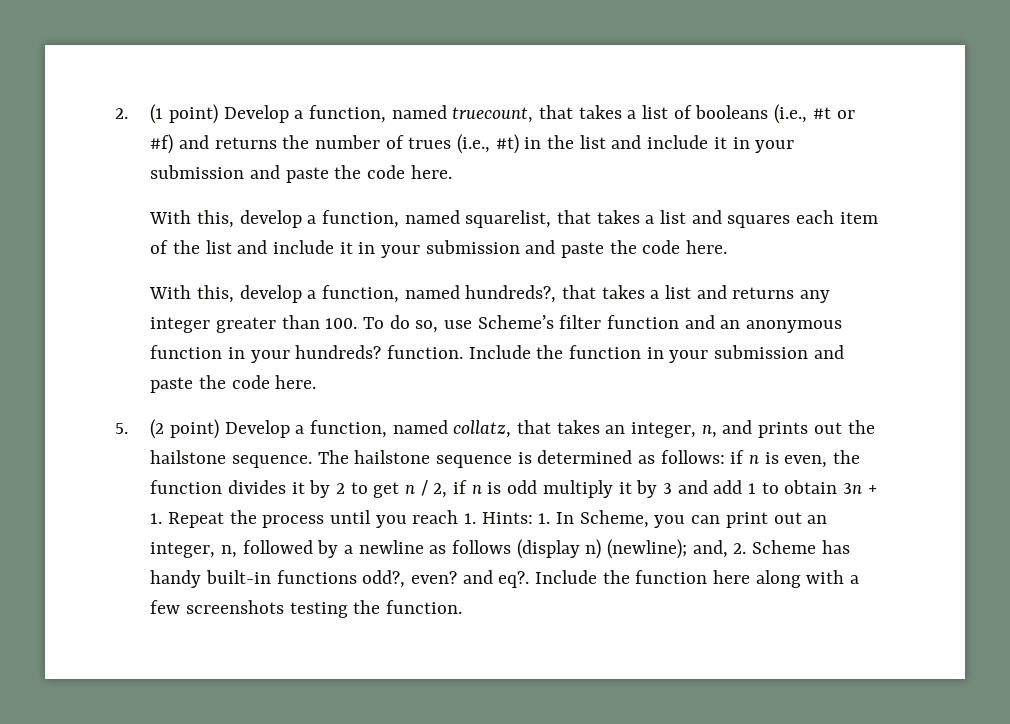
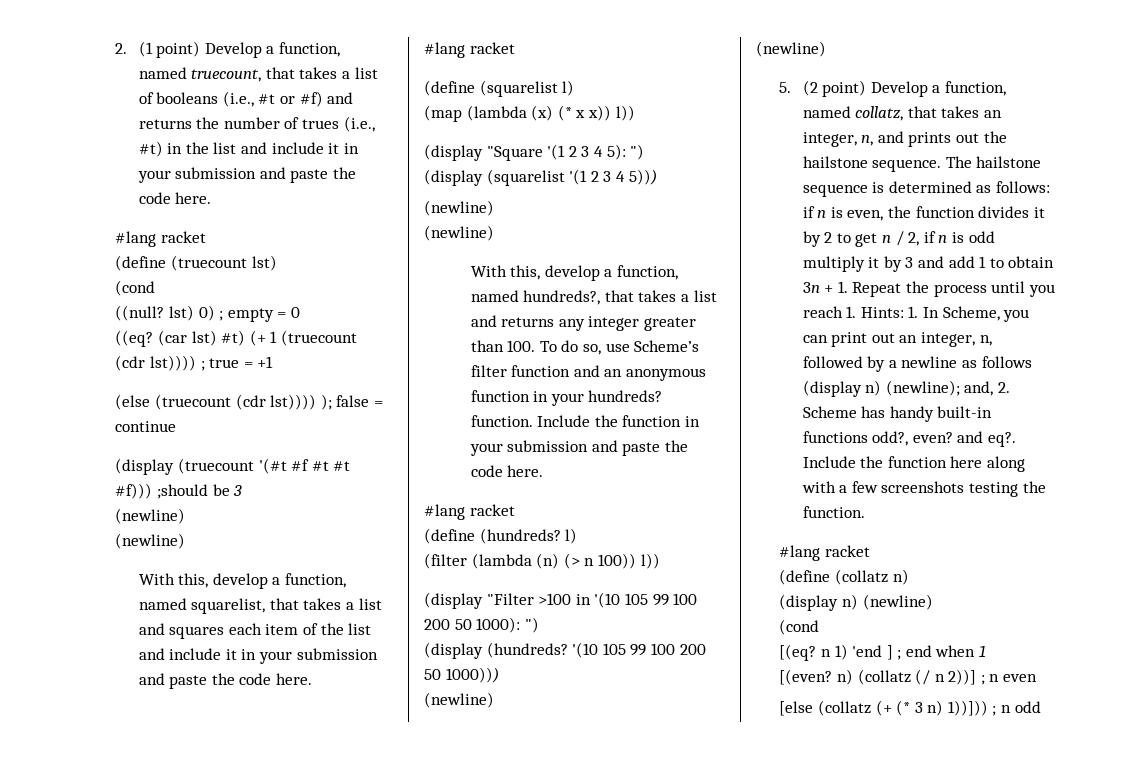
  2. (1 point) Develop a function, named truecount, that takes a list of booleans (i.e., #t or #f) and returns the number of trues (i.e., #t) in the list and include it in your submission and paste the code here.
+ #lang racket
+ (define (truecount lst)
+ (cond
+ ((null? lst) 0) ; empty = 0
+ ((eq? (car lst) #t) (+ 1 (truecount (cdr lst)))) ; true = +1
+ (else (truecount (cdr lst)))) ); false = continue
+ (display (truecount '(#t #f #t #t #f))) ;should be 3
+ (newline)
+ (newline)
  With this, develop a function, named squarelist, that takes a list and squares each item of the list and include it in your submission and paste the code here.
+ #lang racket
+ (define (squarelist l)
+ (map (lambda (x) (* x x)) l))
+ (display "Square '(1 2 3 4 5): ")
+ (display (squarelist '(1 2 3 4 5)))
+ (newline)
+ (newline)
  Include the function in your submission and paste the code here.
+ #lang racket
+ (define (hundreds? l)
+ (filter (lambda (n) (> n 100)) l))
+ (display "Filter >100 in '(10 105 99 100 200 50 1000): ")
+ (display (hundreds? '(10 105 99 100 200 50 1000)))
+ (newline)
+ (newline)
  Include the function here along with a few screenshots testing the function.
+ #lang racket
+ (define (collatz n)
+ (display n) (newline)
+ (cond
+ [(eq? n 1) 'end ] ; end when 1
+ [(even? n) (collatz (/ n 2))] ; n even
+ [else (collatz (+ (* 3 n) 1))])) ; n odd

